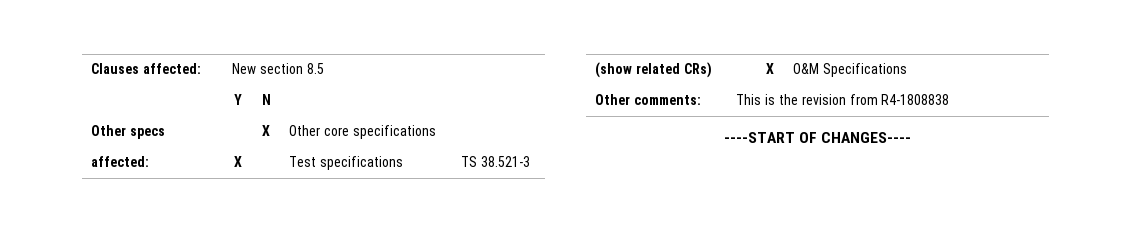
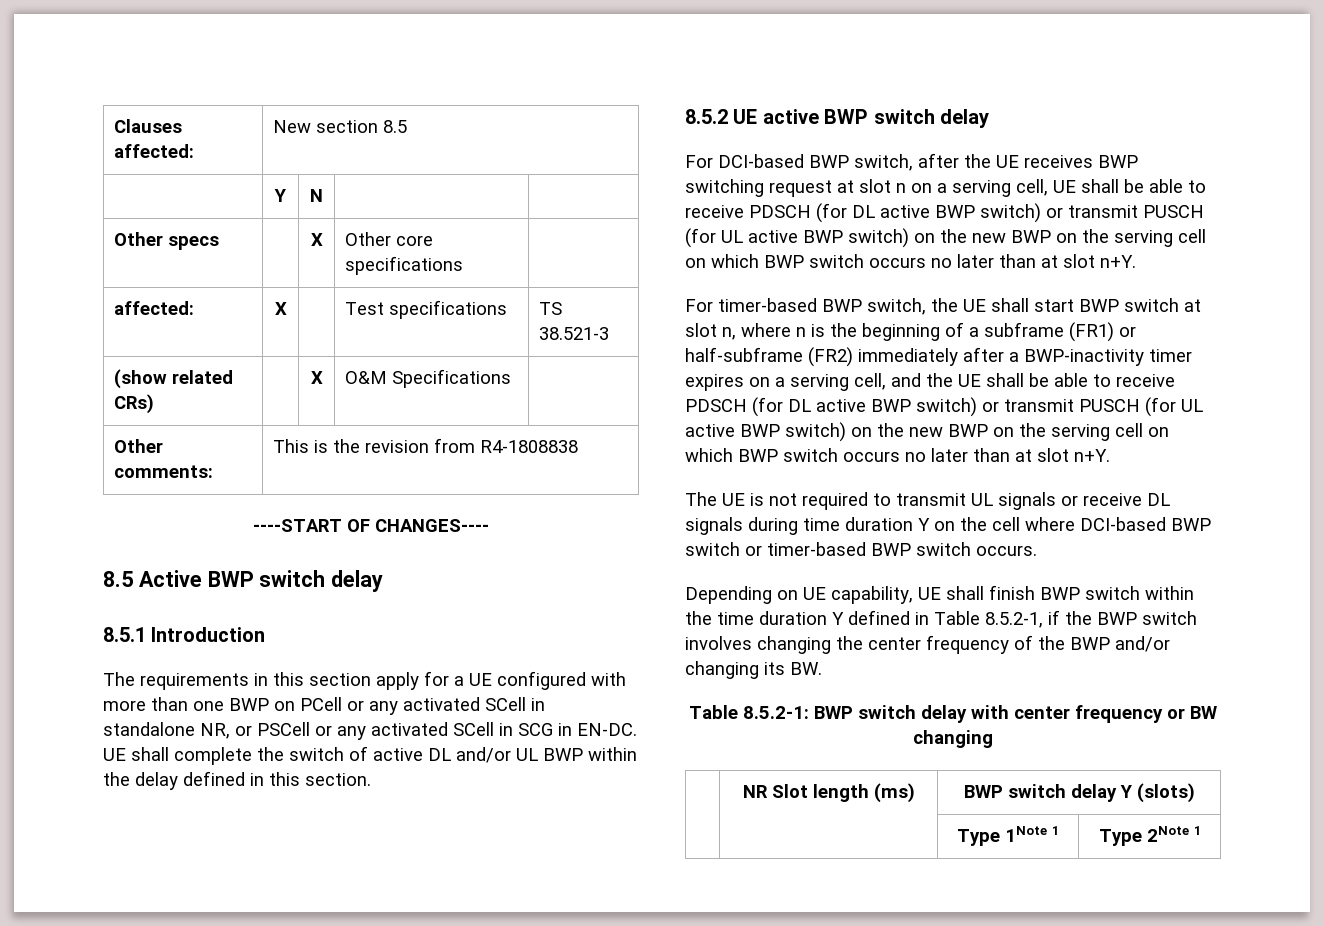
+ 8.5 Active BWP switch delay
+ 8.5.1 Introduction
+ The requirements in this section apply for a UE configured with more than one BWP on PCell or any activated SCell in standalone NR, or PSCell or any activated SCell in SCG in EN-DC. UE shall complete the switch of active DL and/or UL BWP within the delay defined in this section.
+ 8.5.2 UE active BWP switch delay
+ For DCI-based BWP switch, after the UE receives BWP switching request at slot n on a serving cell, UE shall be able to receive PDSCH (for DL active BWP switch) or transmit PUSCH (for UL active BWP switch) on the new BWP on the serving cell on which BWP switch occurs no later than at slot n+Y.
+ For timer-based BWP switch, the UE shall start BWP switch at slot n, where n is the beginning of a subframe (FR1) or half-subframe (FR2) immediately after a BWP-inactivity timer expires on a serving cell, and the UE shall be able to receive PDSCH (for DL active BWP switch) or transmit PUSCH (for UL active BWP switch) on the new BWP on the serving cell on which BWP switch occurs no later than at slot n+Y.
+ The UE is not required to transmit UL signals or receive DL signals during time duration Y on the cell where DCI-based BWP switch or timer-based BWP switch occurs.
+ Depending on UE capability, UE shall finish BWP switch within the time duration Y defined in Table 8.5.2-1, if the BWP switch involves changing the center frequency of the BWP and/or changing its BW.
+ Table 8.5.2-1: BWP switch delay with center frequency or BW changing
+ | NR Slot length (ms) | BWP switch delay Y (slots)
+ | | Type 1Note 1 | Type 2Note 1

